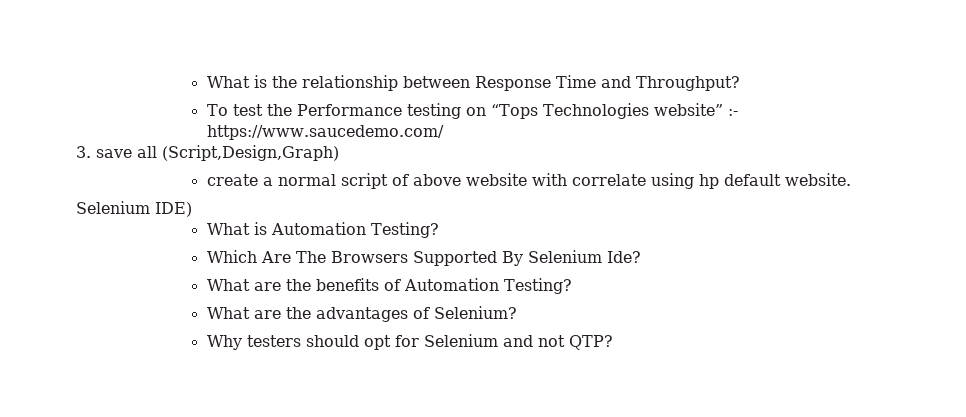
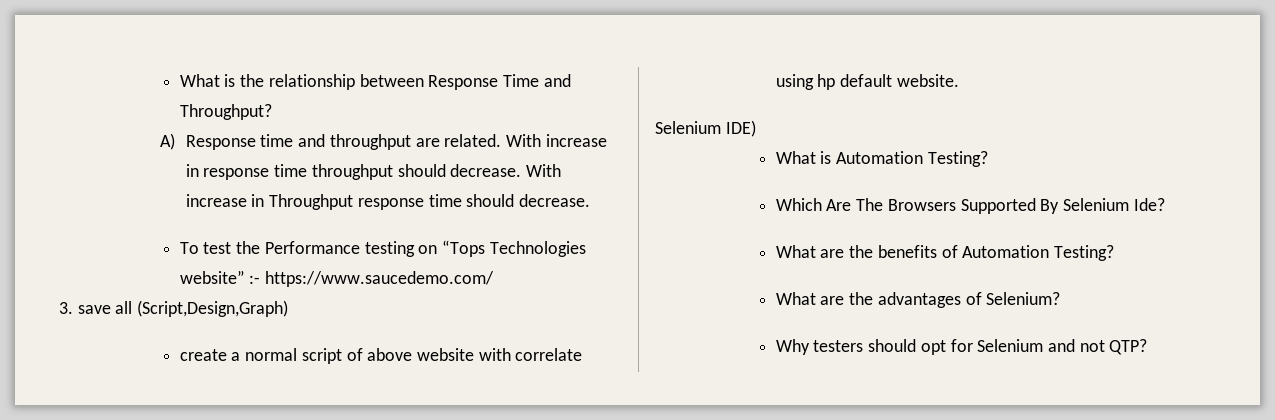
+ A) Response time and throughput are related. With increase in response time throughput should decrease. With increase in Throughput response time should decrease.

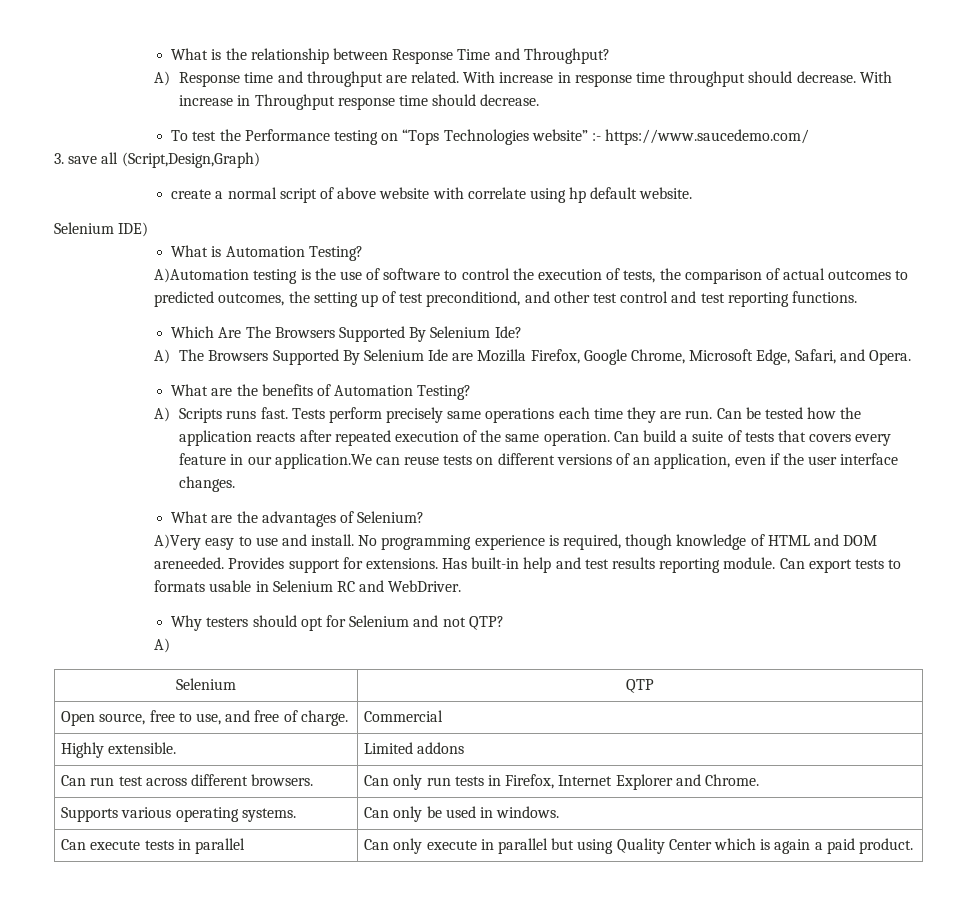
+ A)Automation testing is the use of software to control the execution of tests, the comparison of actual outcomes to predicted outcomes, the setting up of test preconditiond, and other test control and test reporting functions.
+ A) The Browsers Supported By Selenium Ide are Mozilla Firefox, Google Chrome, Microsoft Edge, Safari, and Opera.
+ A) Scripts runs fast. Tests perform precisely same operations each time they are run. Can be tested how the application reacts after repeated execution of the same operation. Can build a suite of tests that covers every feature in our application.We can reuse tests on different versions of an application, even if the user interface changes.
+ A)Very easy to use and install. No programming experience is required, though knowledge of HTML and DOM areneeded. Provides support for extensions. Has built-in help and test results reporting module. Can export tests to formats usable in Selenium RC and WebDriver.
  Why testers should opt for Selenium and not QTP?
+ A)
+ Selenium | QTP
+ Open source, free to use, and free of charge. | Commercial
+ Highly extensible. | Limited addons
+ Can run test across different browsers. | Can only run tests in Firefox, Internet Explorer and Chrome.
+ Supports various operating systems. | Can only be used in windows.
+ Can execute tests in parallel | Can only execute in parallel but using Quality Center which is again a paid product.

